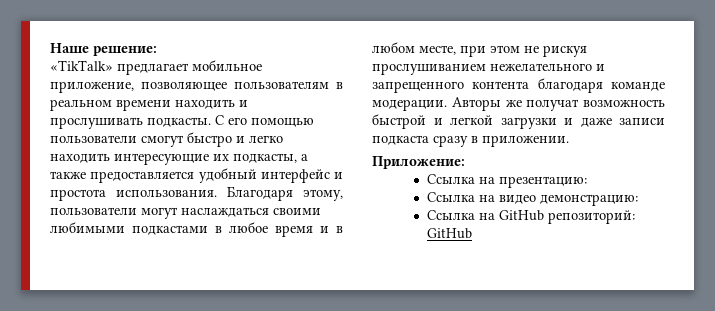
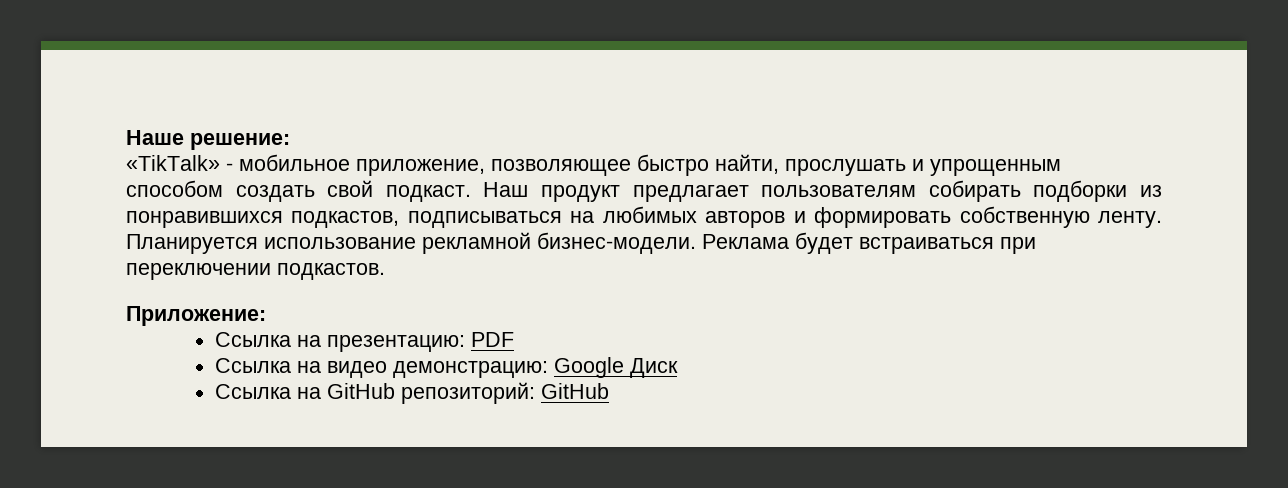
- «TikTalk» предлагает мобильное приложение, позволяющее пользователям в реальном времени находить и прослушивать подкасты. С его помощью пользователи смогут быстро и легко находить интересующие их подкасты, а также предоставляется удобный интерфейс и простота использования. Благодаря этому, пользователи могут наслаждаться своими любимыми подкастами в любое время и в любом месте, при этом не рискуя прослушиванием нежелательного и запрещенного контента благодаря команде модерации. Авторы же получат возможность быстрой и легкой загрузки и даже записи подкаста сразу в приложении.
+ «TikTalk» - мобильное приложение, позволяющее быстро найти, прослушать и упрощенным способом создать свой подкаст. Наш продукт предлагает пользователям собирать подборки из понравившихся подкастов, подписываться на любимых авторов и формировать собственную ленту. Планируется использование рекламной бизнес-модели. Реклама будет встраиваться при переключении подкастов.
- Ссылка на презентацию:
+ Ссылка на презентацию: PDF
- Ссылка на видео демонстрацию:
+ Ссылка на видео демонстрацию: Google Диск

